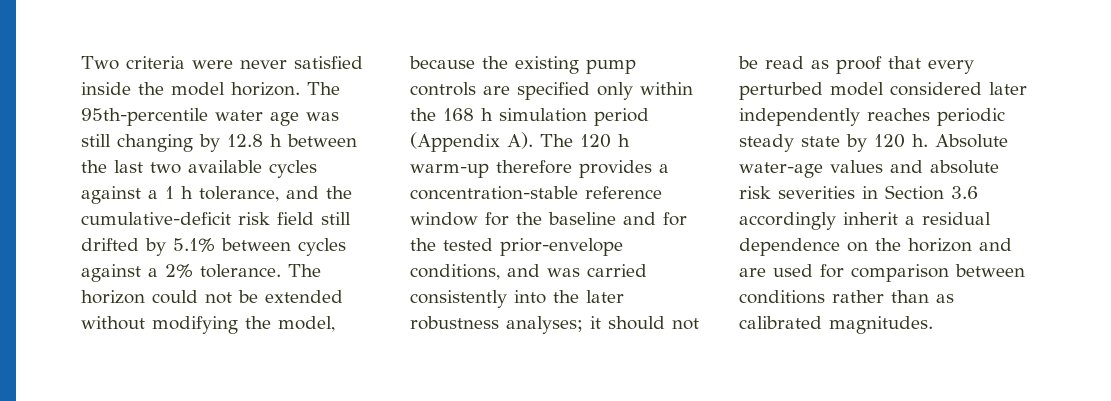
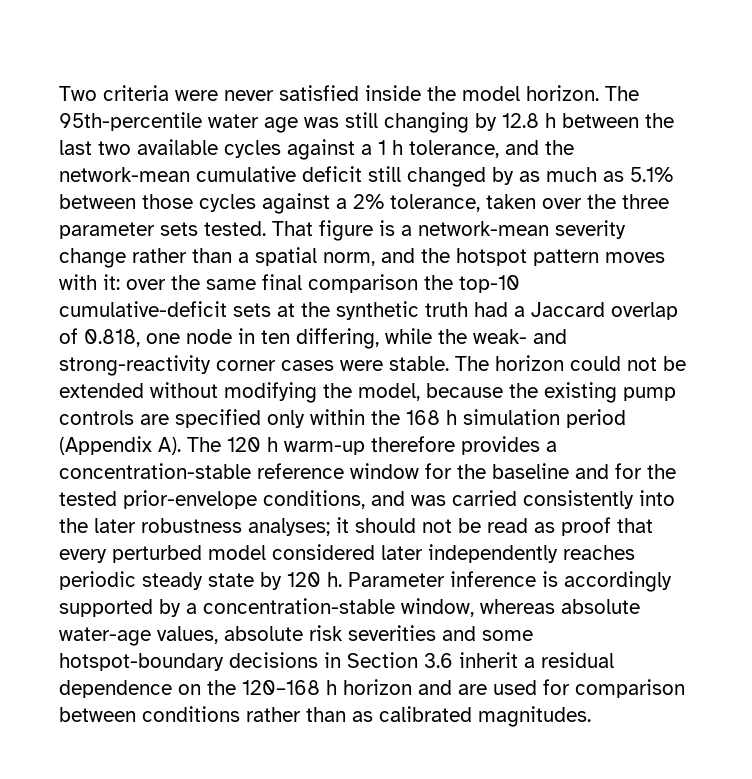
- The 95th-percentile water age was still changing by 12.8 h between the last two available cycles against a 1 h tolerance, and the cumulative-deficit risk field still drifted by 5.1% between cycles against a 2% tolerance.
+ The 95th-percentile water age was still changing by 12.8 h between the last two available cycles against a 1 h tolerance, and the network-mean cumulative deficit still changed by as much as 5.1% between those cycles against a 2% tolerance, taken over the three parameter sets tested. That figure is a network-mean severity change rather than a spatial norm, and the hotspot pattern moves with it: over the same final comparison the top-10 cumulative-deficit sets at the synthetic truth had a Jaccard overlap of 0.818, one node in ten differing, while the weak- and strong-reactivity corner cases were stable.
- Absolute water-age values and absolute risk severities in Section 3.6 accordingly inherit a residual dependence on the horizon and are used for comparison between conditions rather than as calibrated magnitudes.
+ Parameter inference is accordingly supported by a concentration-stable window, whereas absolute water-age values, absolute risk severities and some hotspot-boundary decisions in Section 3.6 inherit a residual dependence on the 120–168 h horizon and are used for comparison between conditions rather than as calibrated magnitudes.

